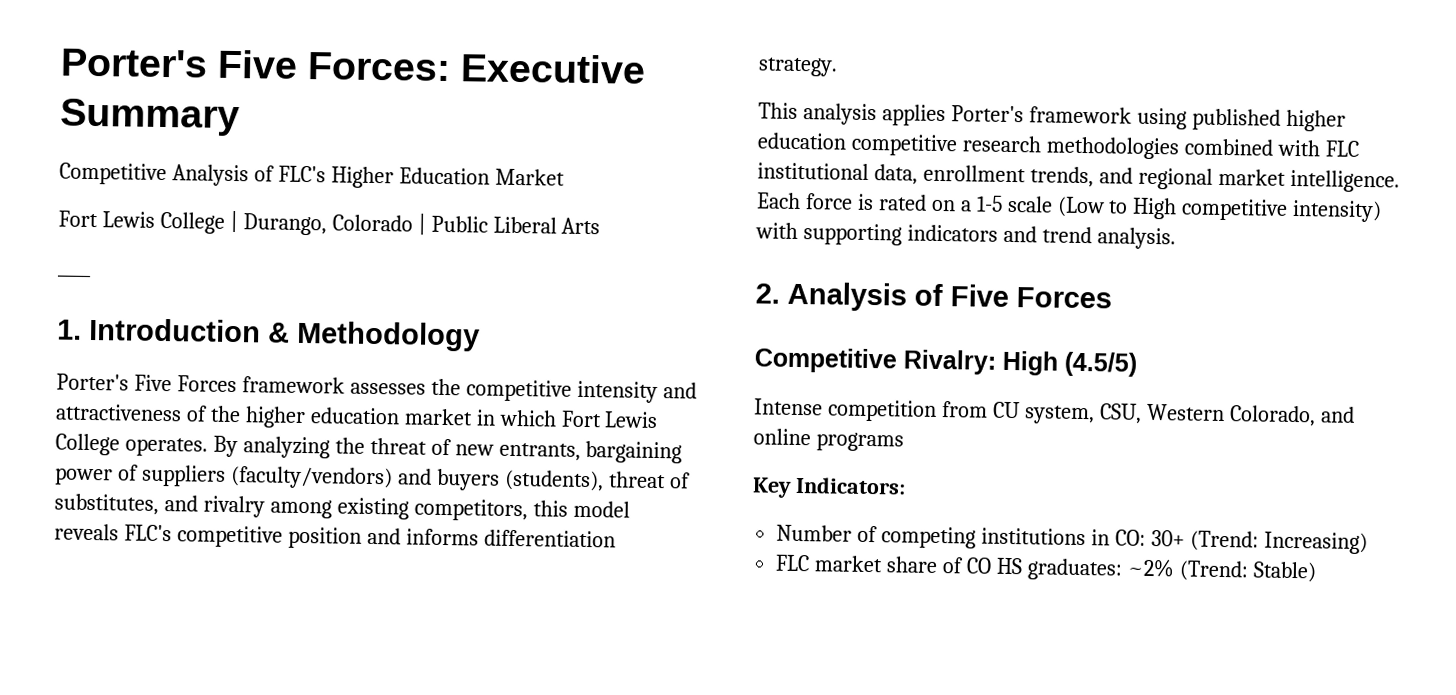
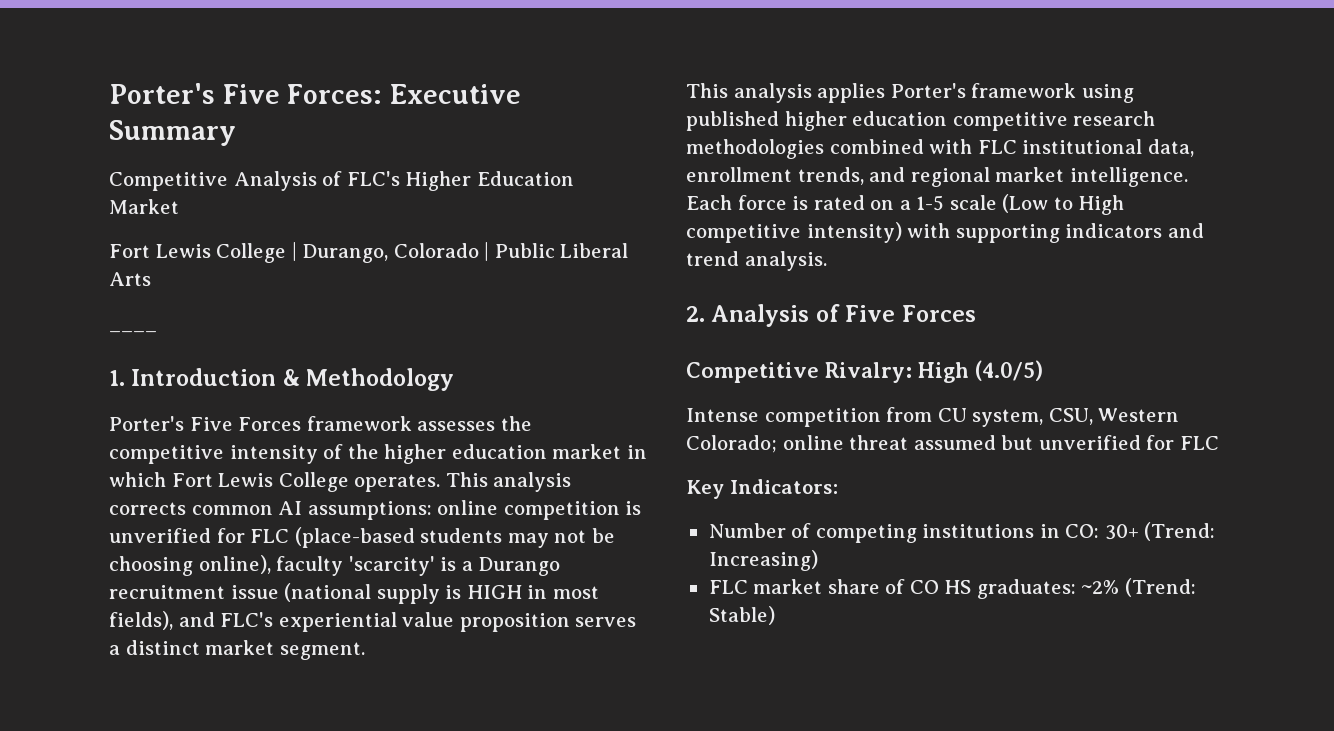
- Porter's Five Forces framework assesses the competitive intensity and attractiveness of the higher education market in which Fort Lewis College operates.
+ Porter's Five Forces framework assesses the competitive intensity of the higher education market in which Fort Lewis College operates.
- By analyzing the threat of new entrants, bargaining power of suppliers (faculty/vendors) and buyers (students), threat of substitutes, and rivalry among existing competitors, this model reveals FLC's competitive position and informs differentiation strategy.
+ This analysis corrects common AI assumptions: online competition is unverified for FLC (place-based students may not be choosing online), faculty 'scarcity' is a Durango recruitment issue (national supply is HIGH in most fields), and FLC's experiential value proposition serves a distinct market segment.
- Competitive Rivalry: High (4.5/5)
+ Competitive Rivalry: High (4.0/5)
- Intense competition from CU system, CSU, Western Colorado, and online programs
+ Intense competition from CU system, CSU, Western Colorado; online threat assumed but unverified for FLC

